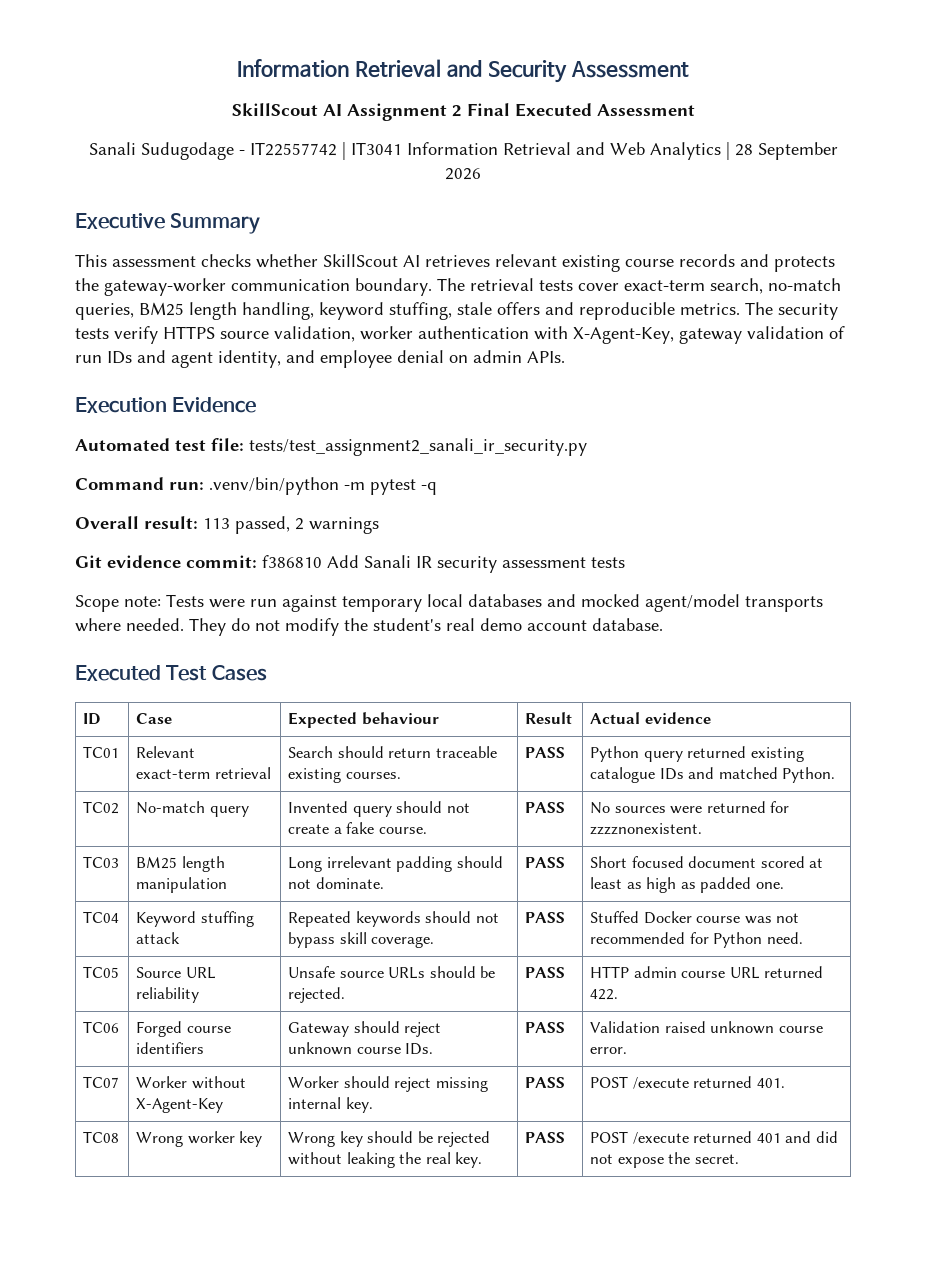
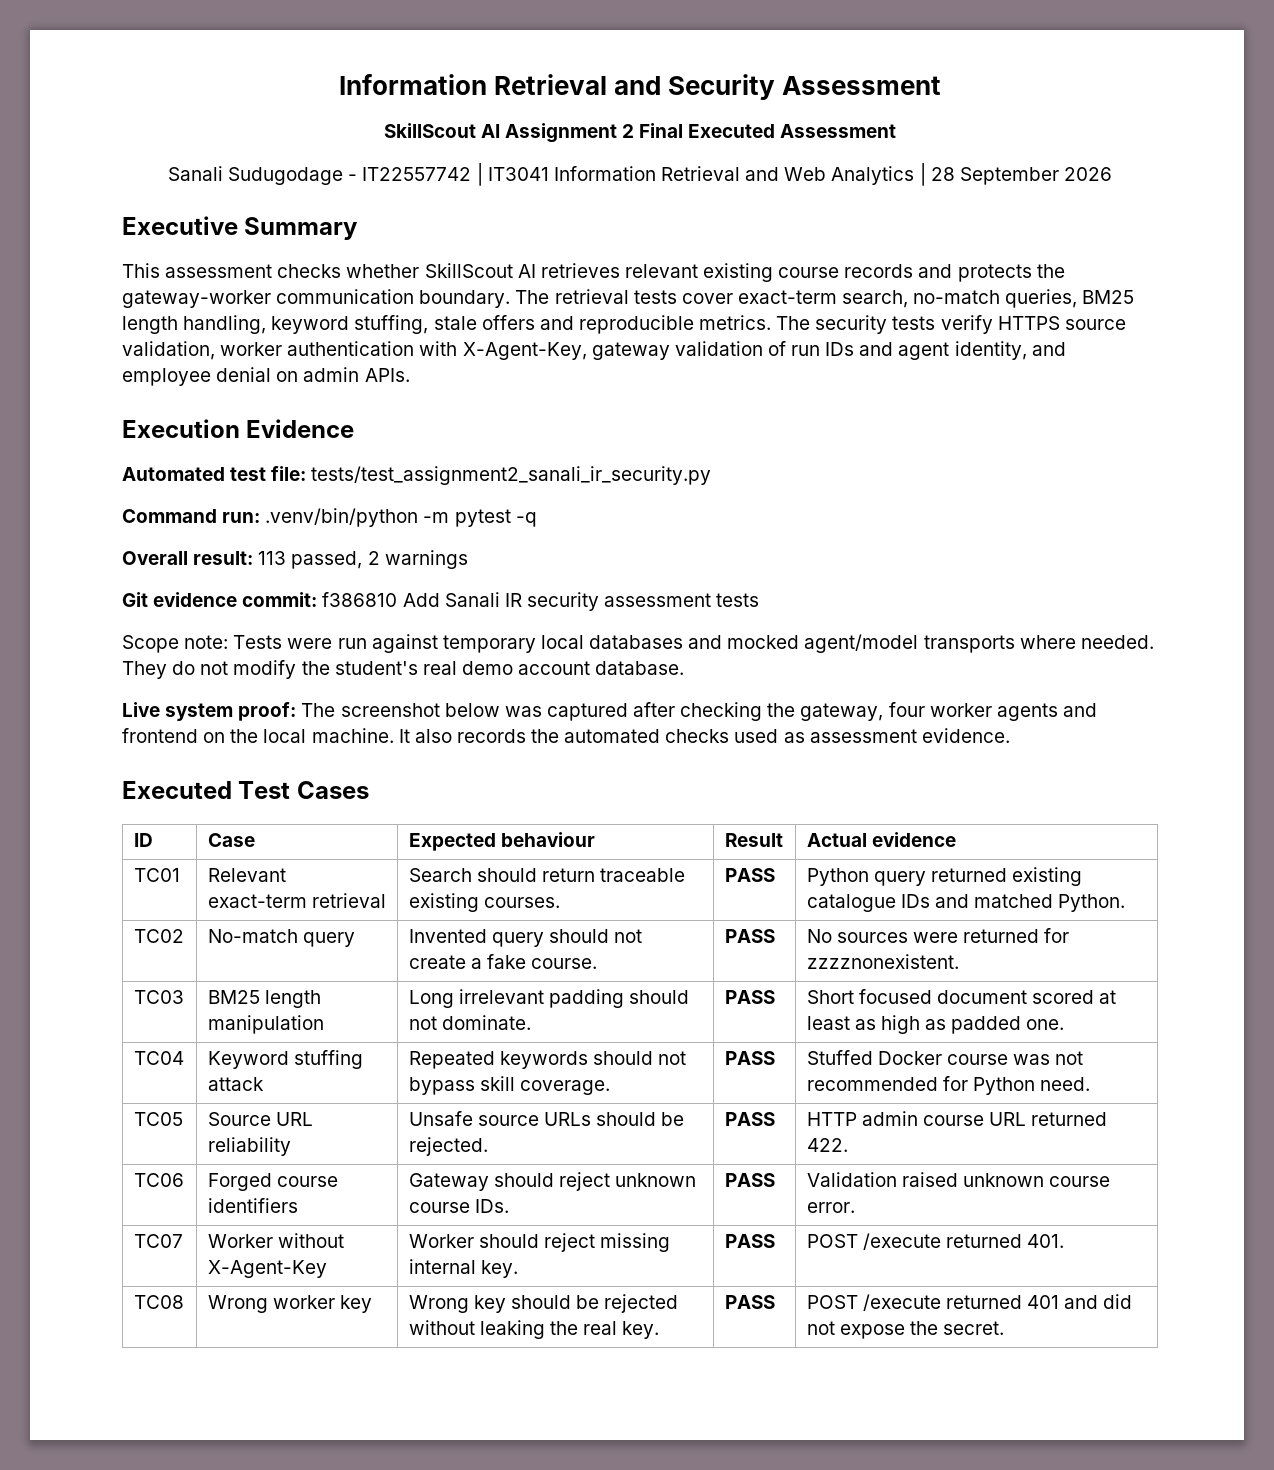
+ Live system proof: The screenshot below was captured after checking the gateway, four worker agents and frontend on the local machine. It also records the automated checks used as assessment evidence.

